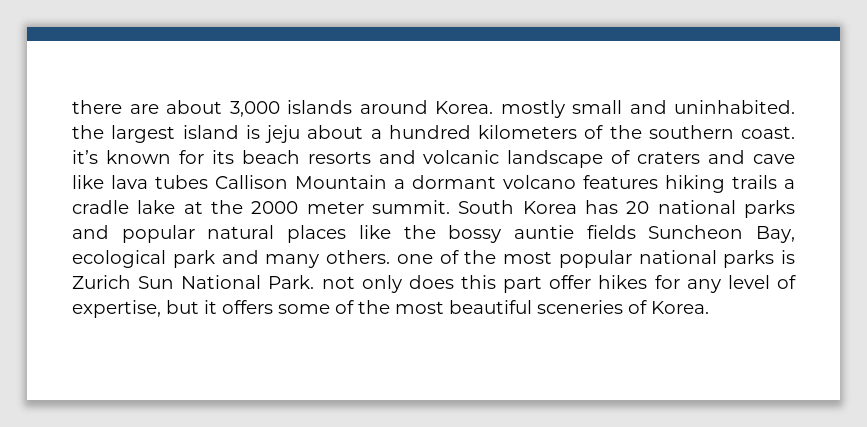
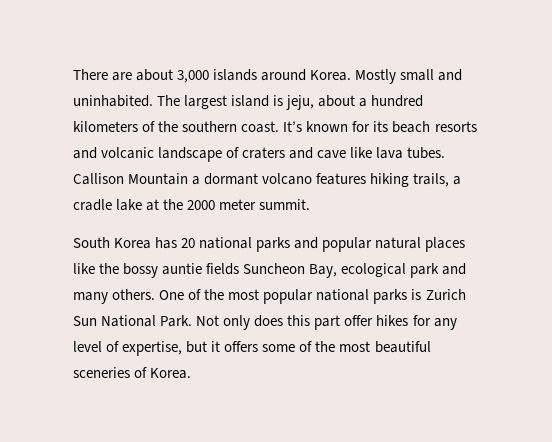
- there are about 3,000 islands around Korea. mostly small and uninhabited. the largest island is jeju about a hundred kilometers of the southern coast. it’s known for its beach resorts and volcanic landscape of craters and cave like lava tubes Callison Mountain a dormant volcano features hiking trails a cradle lake at the 2000 meter summit. South Korea has 20 national parks and popular natural places like the bossy auntie fields Suncheon Bay, ecological park and many others. one of the most popular national parks is Zurich Sun National Park. not only does this part offer hikes for any level of expertise, but it offers some of the most beautiful sceneries of Korea.
+ There are about 3,000 islands around Korea. Mostly small and uninhabited. The largest island is jeju, about a hundred kilometers of the southern coast. It’s known for its beach resorts and volcanic landscape of craters and cave like lava tubes. Callison Mountain a dormant volcano features hiking trails, a cradle lake at the 2000 meter summit.
+ South Korea has 20 national parks and popular natural places like the bossy auntie fields Suncheon Bay, ecological park and many others. One of the most popular national parks is Zurich Sun National Park. Not only does this part offer hikes for any level of expertise, but it offers some of the most beautiful sceneries of Korea.

